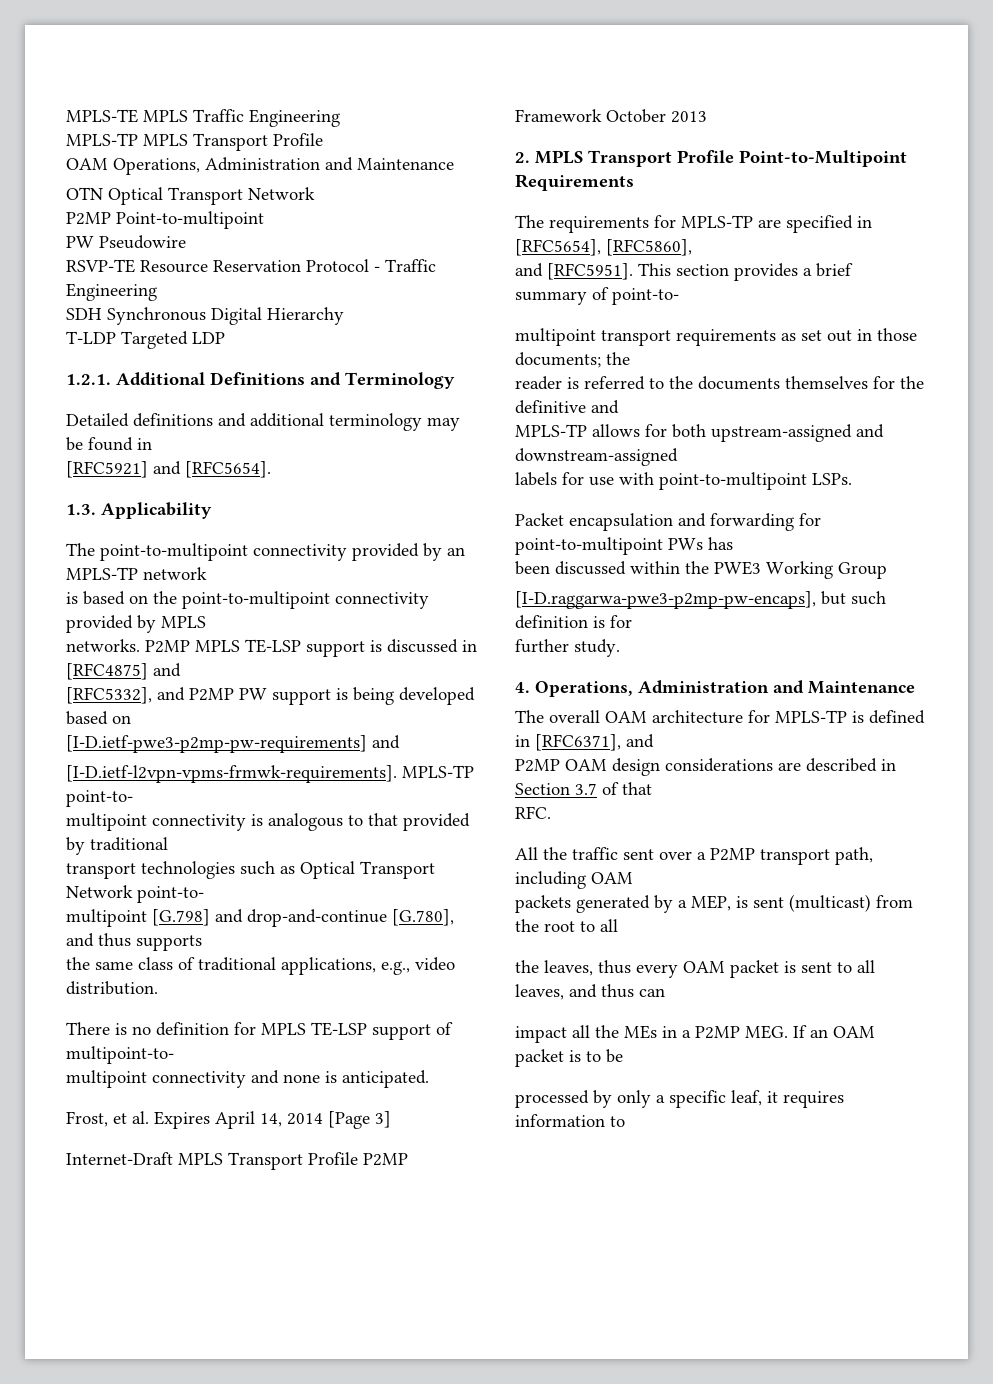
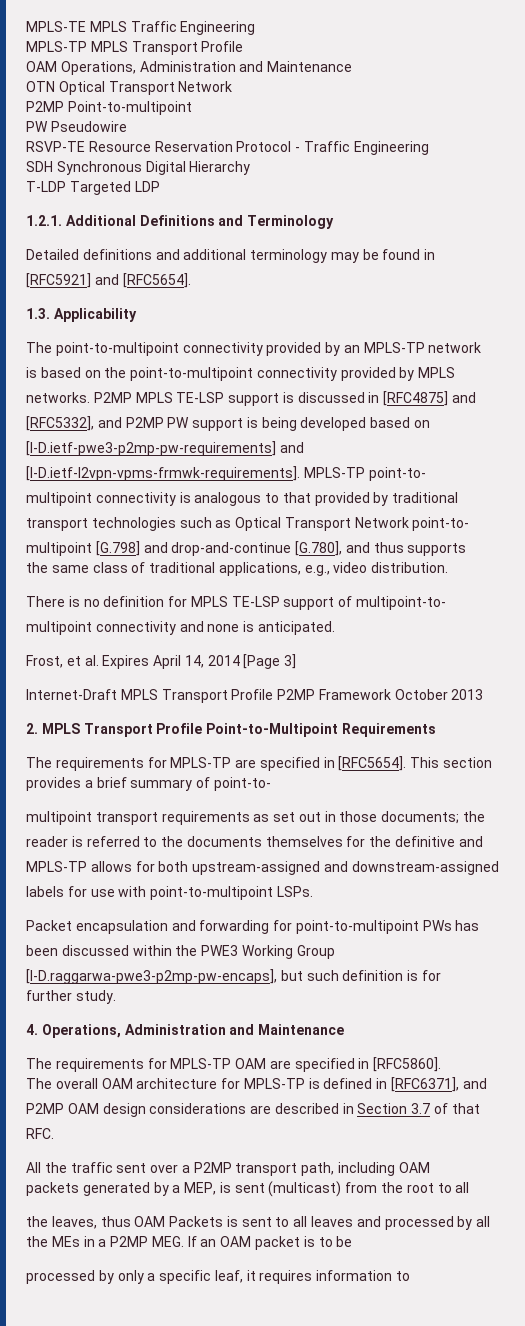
- The requirements for MPLS-TP are specified in [RFC5654], [RFC5860],
- and [RFC5951].
+ The requirements for MPLS-TP are specified in [RFC5654].
+ The requirements for MPLS-TP OAM are specified in [RFC5860].
- the leaves, thus every OAM packet is sent to all leaves, and thus can
- impact all the MEs in a P2MP MEG. If an OAM packet is to be
+ the leaves, thus OAM Packets is sent to all leaves and processed by all the MEs in a P2MP MEG. If an OAM packet is to be

